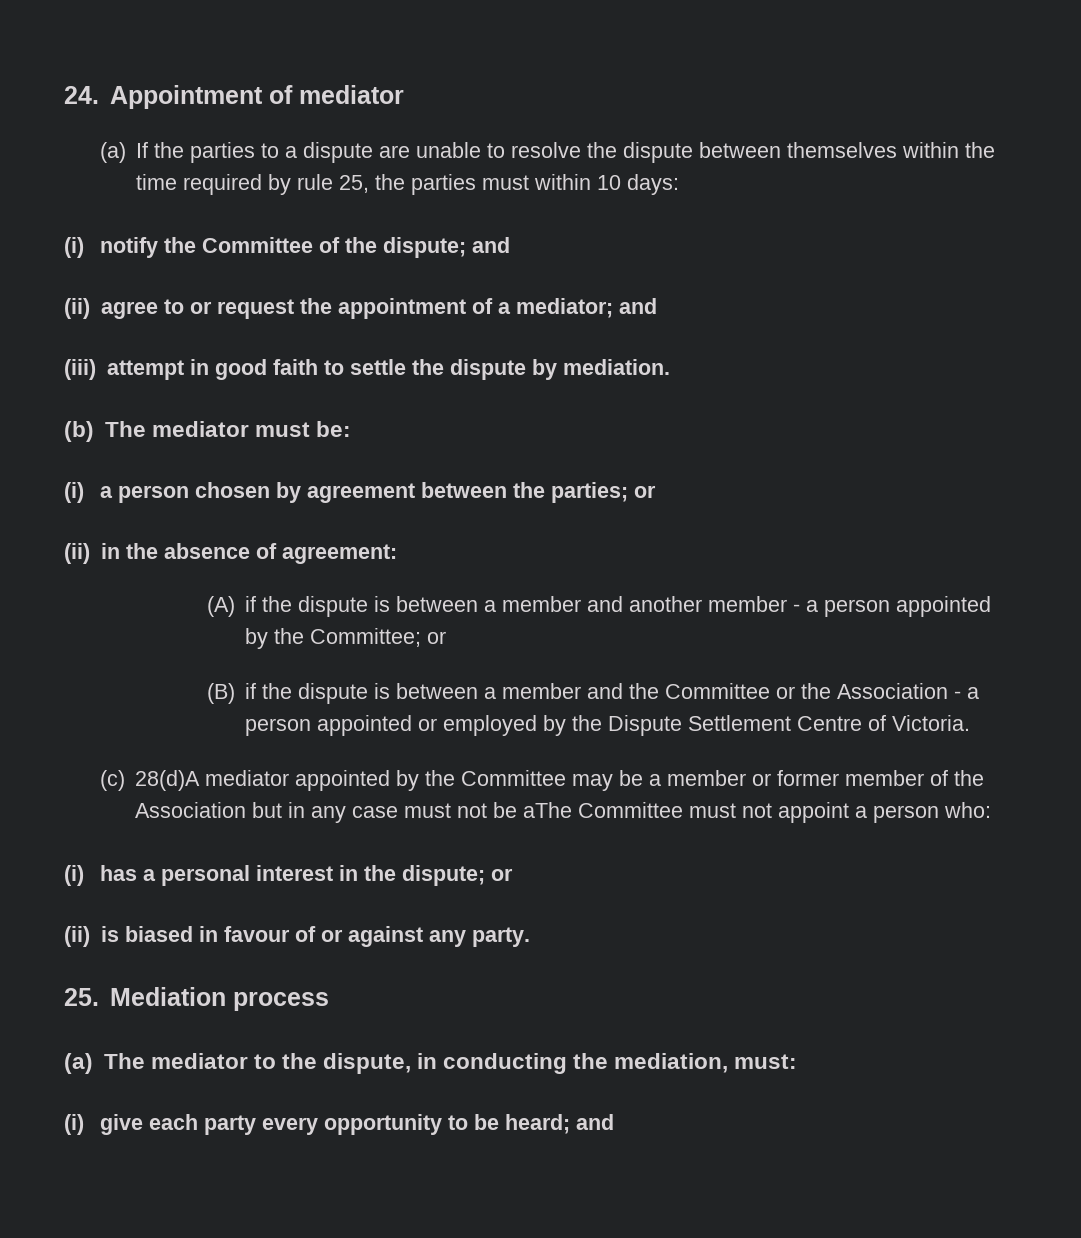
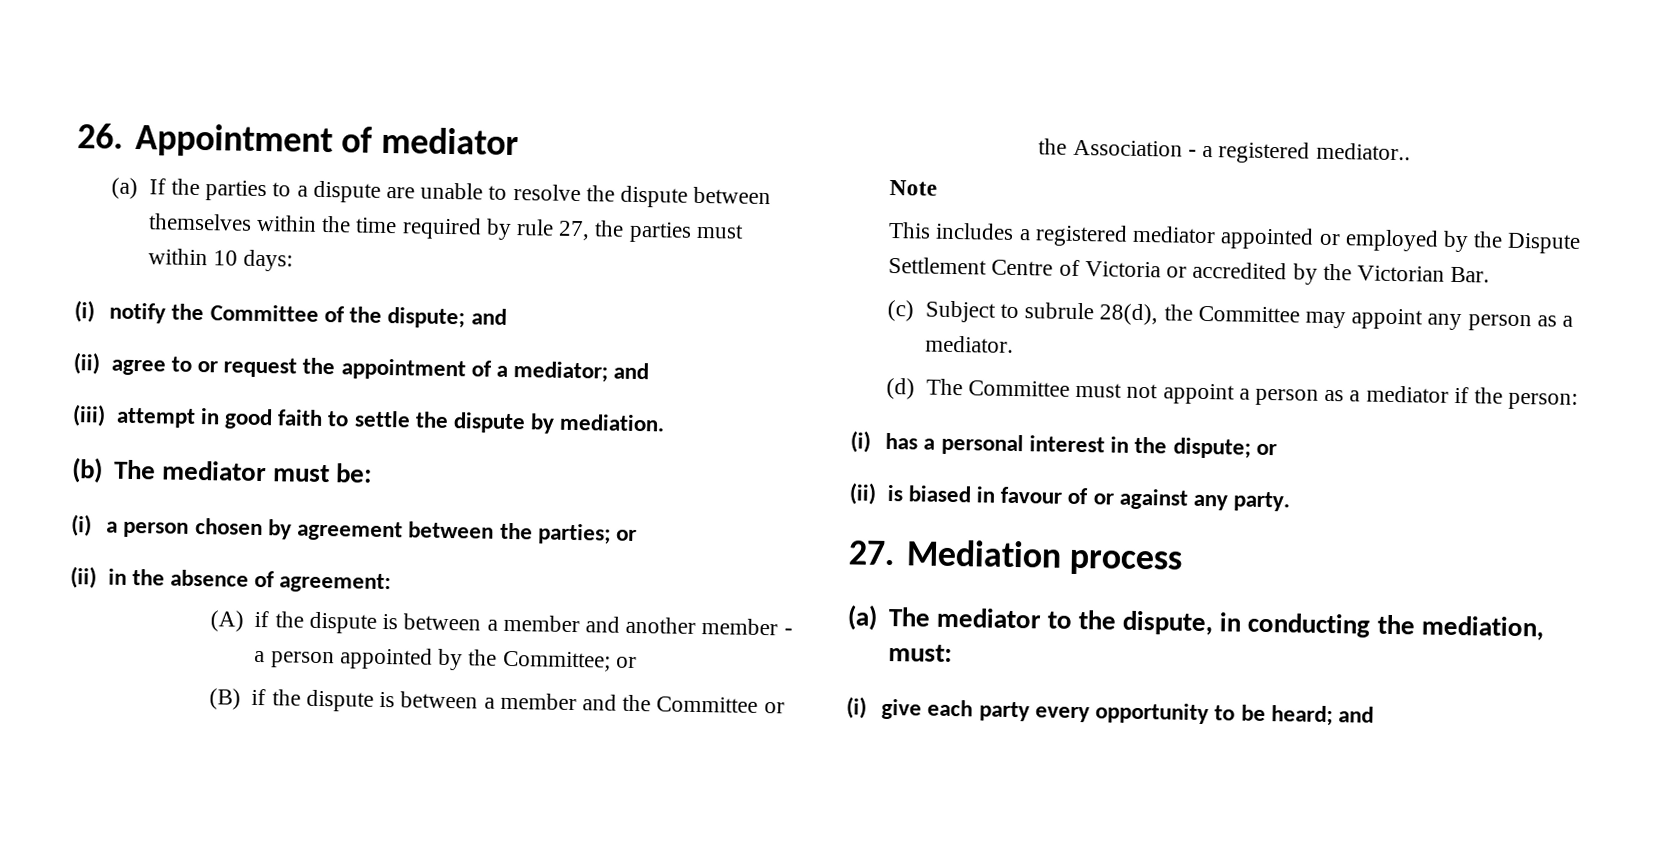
- 24. Appointment of mediator
+ 26. Appointment of mediator
- (a) If the parties to a dispute are unable to resolve the dispute between themselves within the time required by rule 25, the parties must within 10 days:
+ (a) If the parties to a dispute are unable to resolve the dispute between themselves within the time required by rule 27, the parties must within 10 days:
- (B) if the dispute is between a member and the Committee or the Association - a person appointed or employed by the Dispute Settlement Centre of Victoria.
- (c) 28(d)A mediator appointed by the Committee may be a member or former member of the Association but in any case must not be aThe Committee must not appoint a person who:
+ (B) if the dispute is between a member and the Committee or the Association - a registered mediator..
+ Note
+ This includes a registered mediator appointed or employed by the Dispute Settlement Centre of Victoria or accredited by the Victorian Bar.
+ (c) Subject to subrule 28(d), the Committee may appoint any person as a mediator.
+ (d) The Committee must not appoint a person as a mediator if the person:
- 25. Mediation process
+ 27. Mediation process

